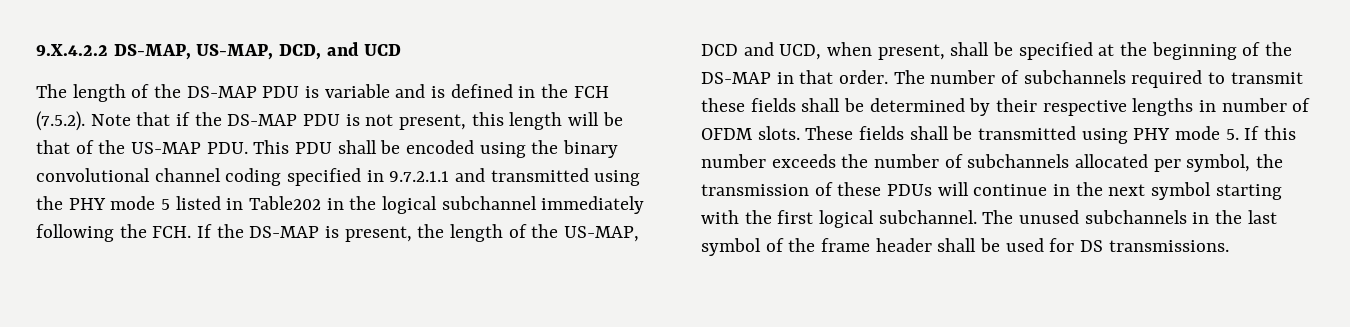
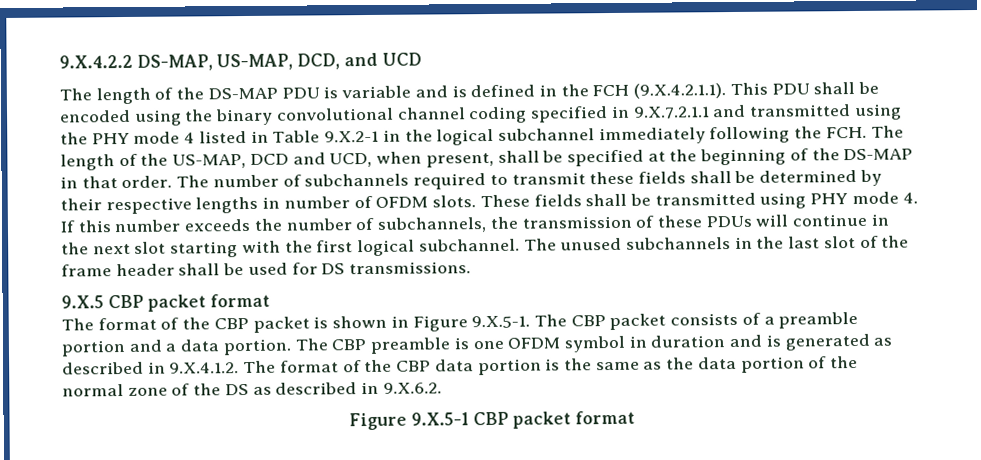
- The length of the DS-MAP PDU is variable and is defined in the FCH (7.5.2). Note that if the DS-MAP PDU is not present, this length will be that of the US-MAP PDU. This PDU shall be encoded using the binary convolutional channel coding specified in 9.7.2.1.1 and transmitted using the PHY mode 5 listed in Table202 in the logical subchannel immediately following the FCH. If the DS-MAP is present, the length of the US-MAP, DCD and UCD, when present, shall be specified at the beginning of the DS-MAP in that order.
+ The length of the DS-MAP PDU is variable and is defined in the FCH (9.X.4.2.1.1). This PDU shall be encoded using the binary convolutional channel coding specified in 9.X.7.2.1.1 and transmitted using the PHY mode 4 listed in Table 9.X.2-1 in the logical subchannel immediately following the FCH. The length of the US-MAP, DCD and UCD, when present, shall be specified at the beginning of the DS-MAP in that order.
- These fields shall be transmitted using PHY mode 5. If this number exceeds the number of subchannels allocated per symbol, the transmission of these PDUs will continue in the next symbol starting with the first logical subchannel.
+ These fields shall be transmitted using PHY mode 4. If this number exceeds the number of subchannels, the transmission of these PDUs will continue in the next slot starting with the first logical subchannel.
- The unused subchannels in the last symbol of the frame header shall be used for DS transmissions.
+ The unused subchannels in the last slot of the frame header shall be used for DS transmissions.
+ 9.X.5 CBP packet format
+ The format of the CBP packet is shown in Figure 9.X.5-1. The CBP packet consists of a preamble portion and a data portion. The CBP preamble is one OFDM symbol in duration and is generated as described in 9.X.4.1.2. The format of the CBP data portion is the same as the data portion of the normal zone of the DS as described in 9.X.6.2.
+ Figure 9.X.5-1 CBP packet format

